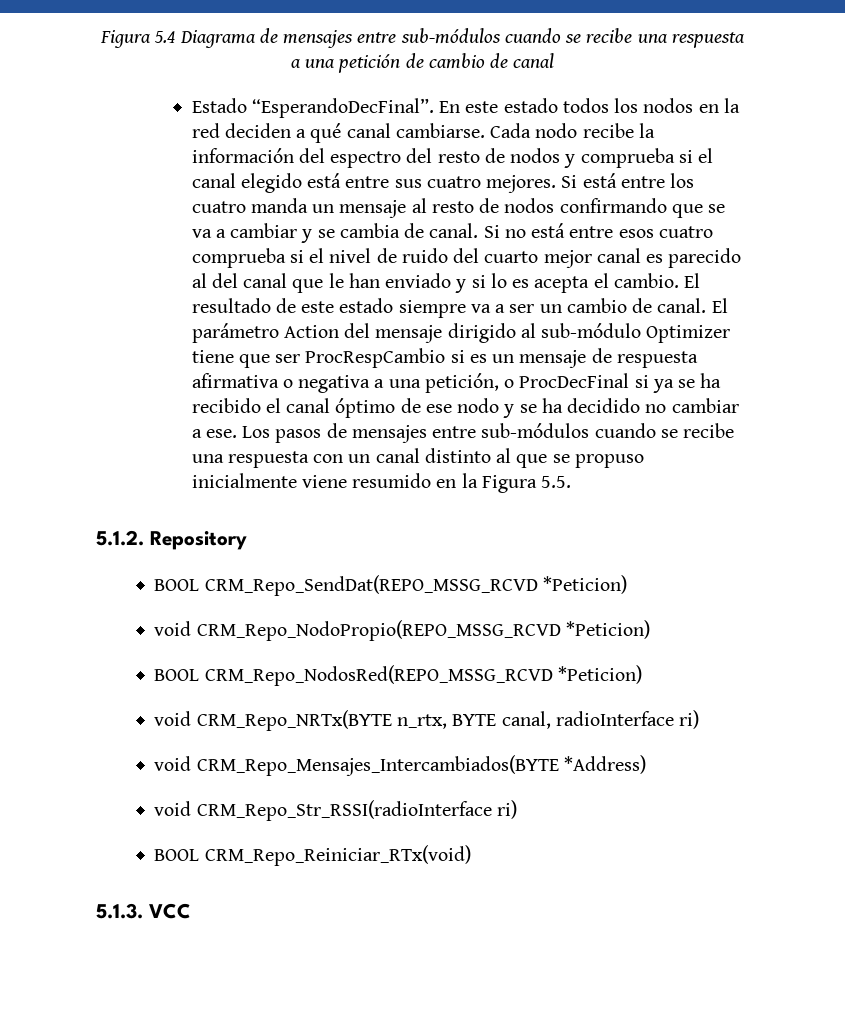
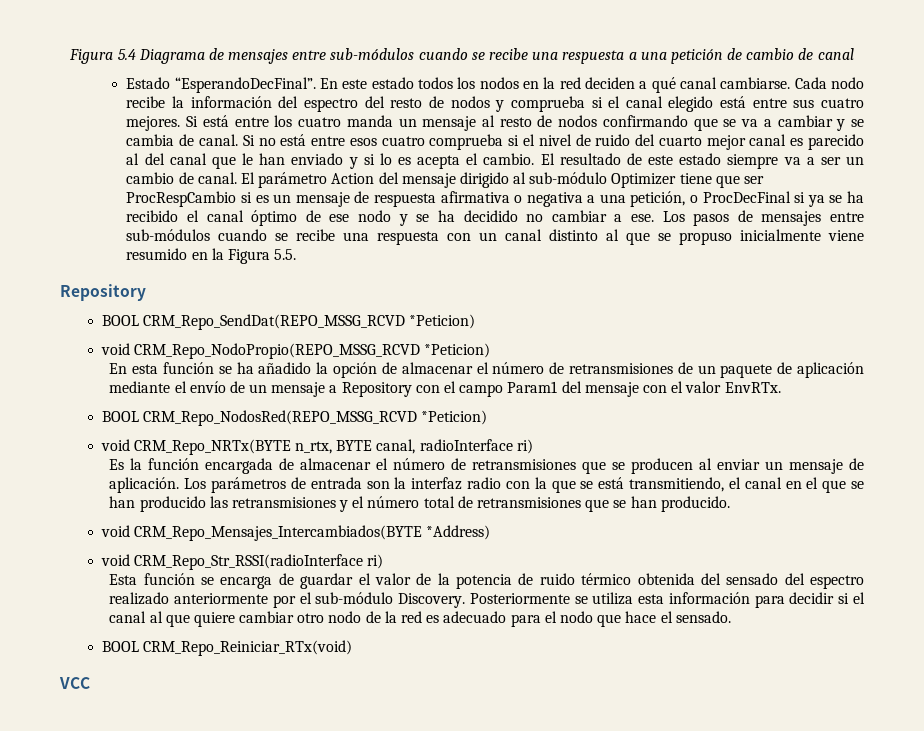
  Los pasos de mensajes entre sub-módulos cuando se recibe una respuesta con un canal distinto al que se propuso inicialmente viene resumido en la Figura 5.5.
- 5.1.2. Repository
+ Repository
+ En esta función se ha añadido la opción de almacenar el número de retransmisiones de un paquete de aplicación mediante el envío de un mensaje a Repository con el campo Param1 del mensaje con el valor EnvRTx.
+ Es la función encargada de almacenar el número de retransmisiones que se producen al enviar un mensaje de aplicación. Los parámetros de entrada son la interfaz radio con la que se está transmitiendo, el canal en el que se han producido las retransmisiones y el número total de retransmisiones que se han producido.
+ Esta función se encarga de guardar el valor de la potencia de ruido térmico obtenida del sensado del espectro realizado anteriormente por el sub-módulo Discovery. Posteriormente se utiliza esta información para decidir si el canal al que quiere cambiar otro nodo de la red es adecuado para el nodo que hace el sensado.
- 5.1.3. VCC
+ VCC

